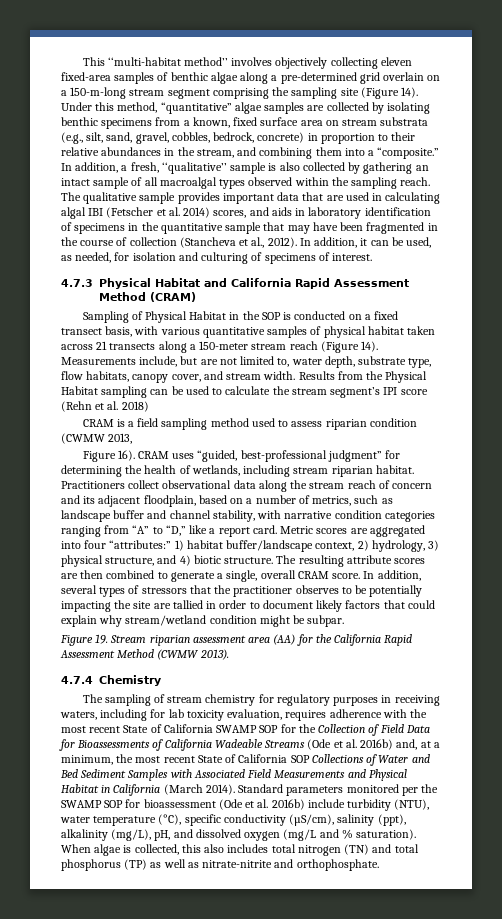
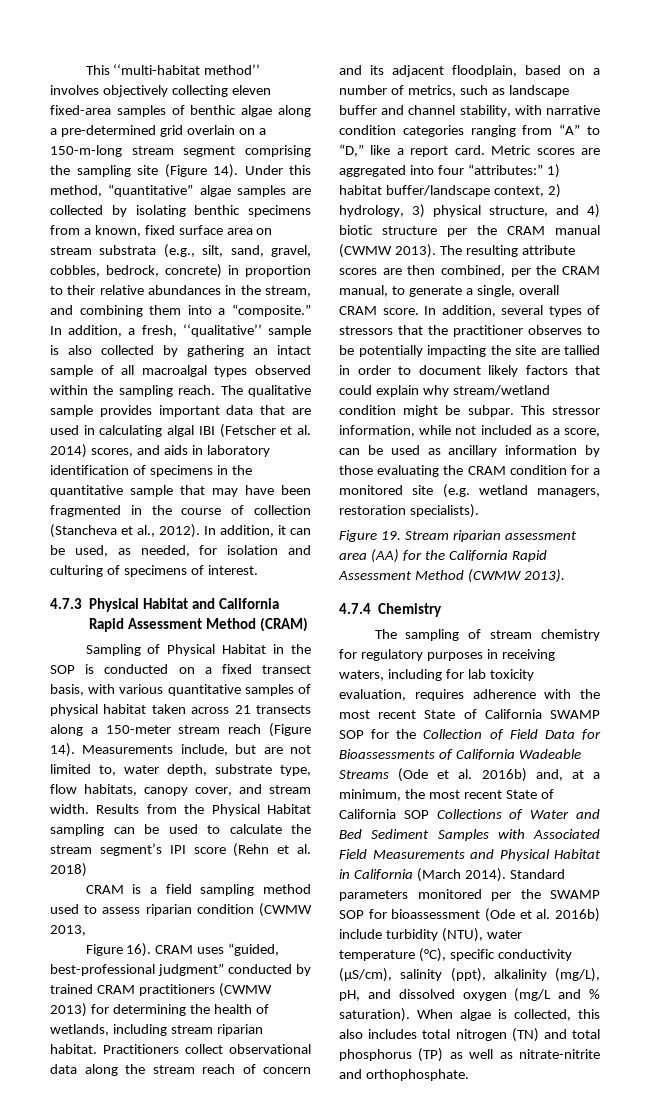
- CRAM uses “guided, best-professional judgment” for determining the health of wetlands, including stream riparian habitat.
+ CRAM uses “guided, best-professional judgment” conducted by trained CRAM practitioners (CWMW 2013) for determining the health of wetlands, including stream riparian habitat.
- Metric scores are aggregated into four “attributes:” 1) habitat buffer/landscape context, 2) hydrology, 3) physical structure, and 4) biotic structure.
+ Metric scores are aggregated into four “attributes:” 1) habitat buffer/landscape context, 2) hydrology, 3) physical structure, and 4) biotic structure per the CRAM manual (CWMW 2013).
- The resulting attribute scores are then combined to generate a single, overall CRAM score.
+ The resulting attribute scores are then combined, per the CRAM manual, to generate a single, overall CRAM score.
+ This stressor information, while not included as a score, can be used as ancillary information by those evaluating the CRAM condition for a monitored site (e.g. wetland managers, restoration specialists).

